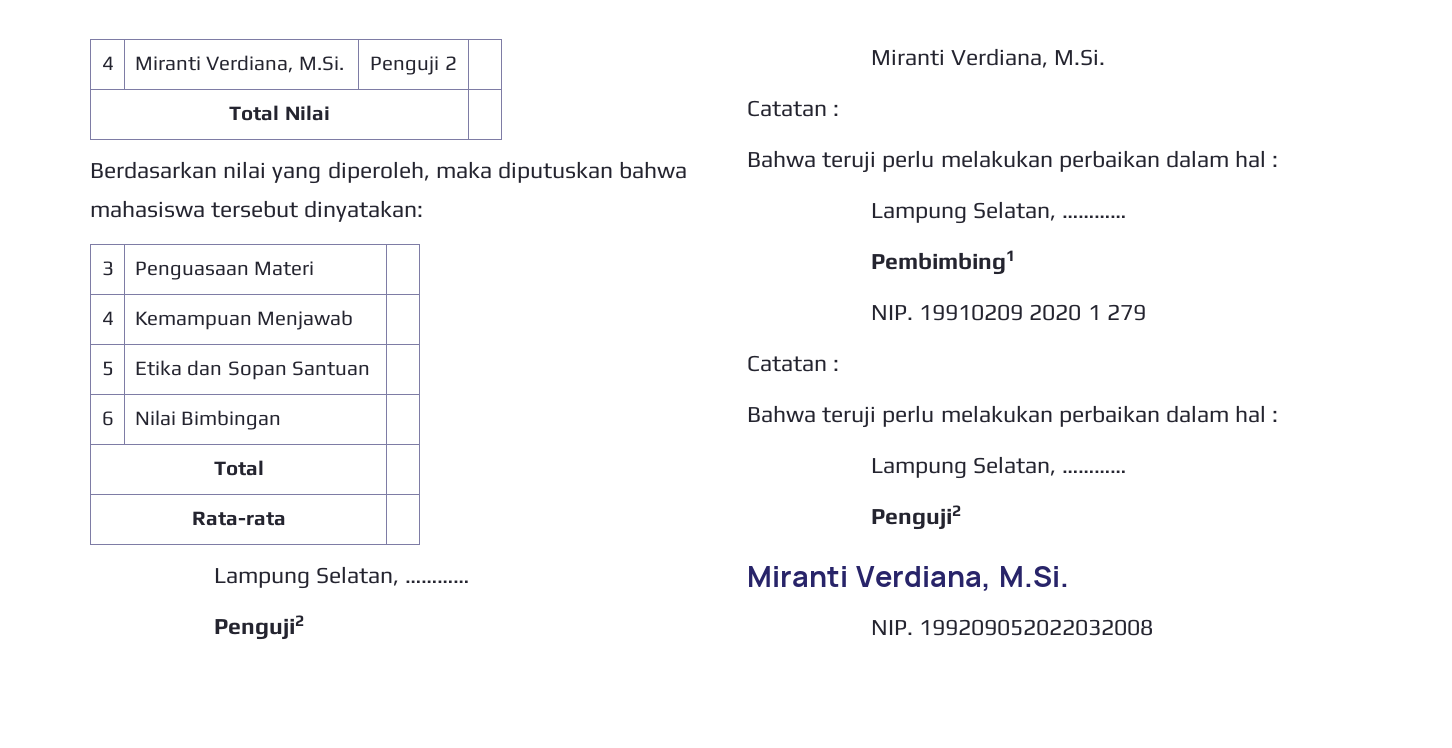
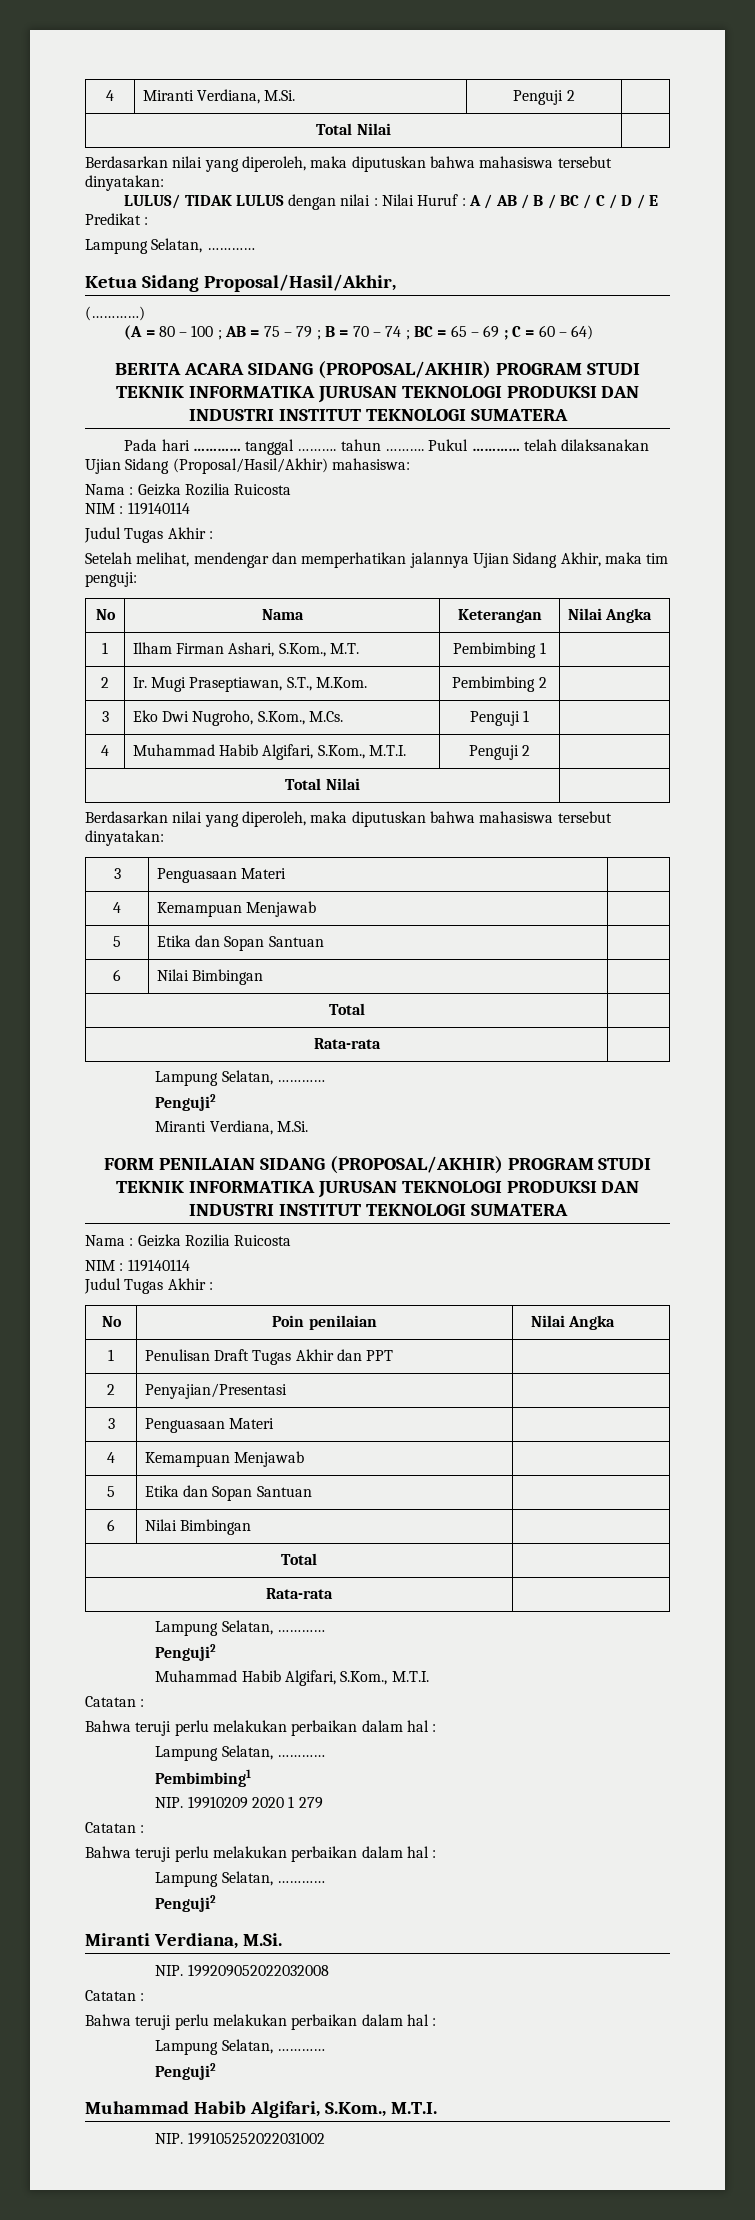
+ LULUS/ TIDAK LULUS dengan nilai : Nilai Huruf : A / AB / B / BC / C / D / E Predikat :
+ Lampung Selatan, …………
+ Ketua Sidang Proposal/Hasil/Akhir,
+ (…………)
+ (A = 80 – 100 ; AB = 75 – 79 ; B = 70 – 74 ; BC = 65 – 69 ; C = 60 – 64)
+ BERITA ACARA SIDANG (PROPOSAL/AKHIR) PROGRAM STUDI TEKNIK INFORMATIKA JURUSAN TEKNOLOGI PRODUKSI DAN INDUSTRI INSTITUT TEKNOLOGI SUMATERA
+ Pada hari ………… tanggal ………. tahun ………. Pukul ………… telah dilaksanakan Ujian Sidang (Proposal/Hasil/Akhir) mahasiswa:
+ Nama : Geizka Rozilia Ruicosta
+ NIM : 119140114
+ Judul Tugas Akhir :
+ Setelah melihat, mendengar dan memperhatikan jalannya Ujian Sidang Akhir, maka tim penguji:
+ No | Nama | Keterangan | Nilai Angka
+ 1 | Ilham Firman Ashari, S.Kom., M.T. | Pembimbing 1 |
+ 2 | Ir. Mugi Praseptiawan, S.T., M.Kom. | Pembimbing 2 |
+ 3 | Eko Dwi Nugroho, S.Kom., M.Cs. | Penguji 1 |
+ 4 | Muhammad Habib Algifari, S.Kom., M.T.I. | Penguji 2 |
+ Total Nilai |
+ Berdasarkan nilai yang diperoleh, maka diputuskan bahwa mahasiswa tersebut dinyatakan:
+ FORM PENILAIAN SIDANG (PROPOSAL/AKHIR) PROGRAM STUDI TEKNIK INFORMATIKA JURUSAN TEKNOLOGI PRODUKSI DAN INDUSTRI INSTITUT TEKNOLOGI SUMATERA
+ Nama : Geizka Rozilia Ruicosta
+ NIM : 119140114
+ Judul Tugas Akhir :
+ No | Poin penilaian | Nilai Angka
+ 1 | Penulisan Draft Tugas Akhir dan PPT |
+ 2 | Penyajian/Presentasi |
+ 3 | Penguasaan Materi |
+ 4 | Kemampuan Menjawab |
+ 5 | Etika dan Sopan Santuan |
+ 6 | Nilai Bimbingan |
+ Total |
+ Rata-rata |
+ Lampung Selatan, …………
+ Penguji2
+ Muhammad Habib Algifari, S.Kom., M.T.I.
  NIP. 199209052022032008
+ Catatan :
+ Bahwa teruji perlu melakukan perbaikan dalam hal :
+ Lampung Selatan, …………
+ Penguji2
+ Muhammad Habib Algifari, S.Kom., M.T.I.
+ NIP. 199105252022031002

